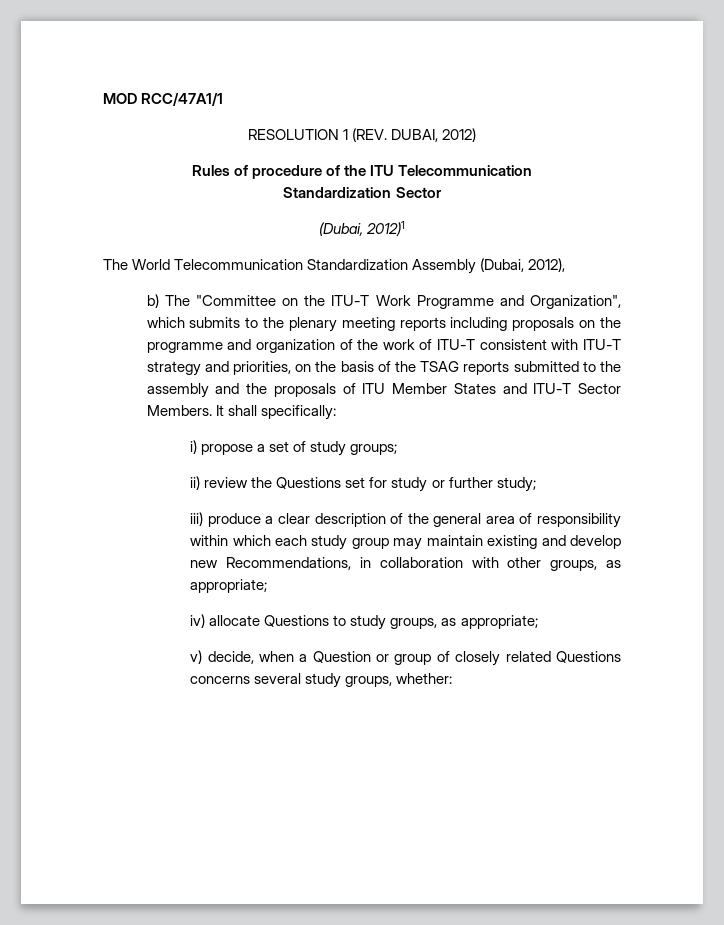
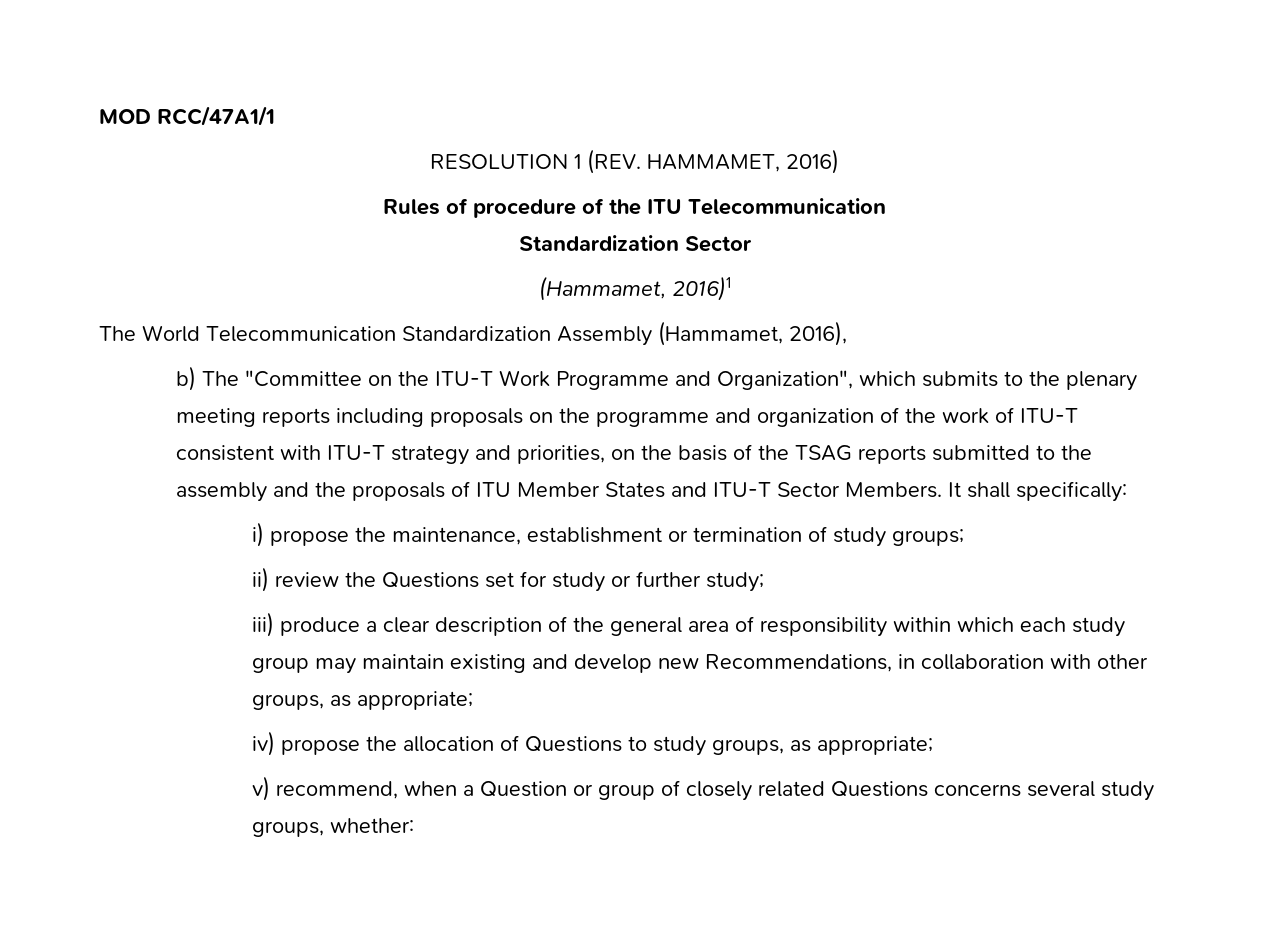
- RESOLUTION 1 (REV. DUBAI, 2012)
+ RESOLUTION 1 (REV. HAMMAMET, 2016)
- (Dubai, 2012)1
+ (Hammamet, 2016)1
- The World Telecommunication Standardization Assembly (Dubai, 2012),
+ The World Telecommunication Standardization Assembly (Hammamet, 2016),
- i) propose a set of study groups;
+ i) propose the maintenance, establishment or termination of study groups;
- iv) allocate Questions to study groups, as appropriate;
+ iv) propose the allocation of Questions to study groups, as appropriate;
- v) decide, when a Question or group of closely related Questions concerns several study groups, whether:
+ v) recommend, when a Question or group of closely related Questions concerns several study groups, whether:

